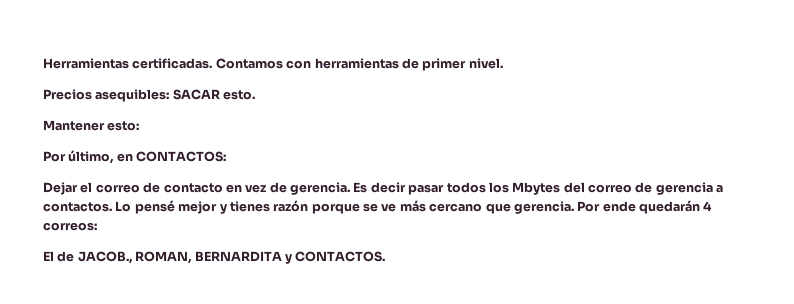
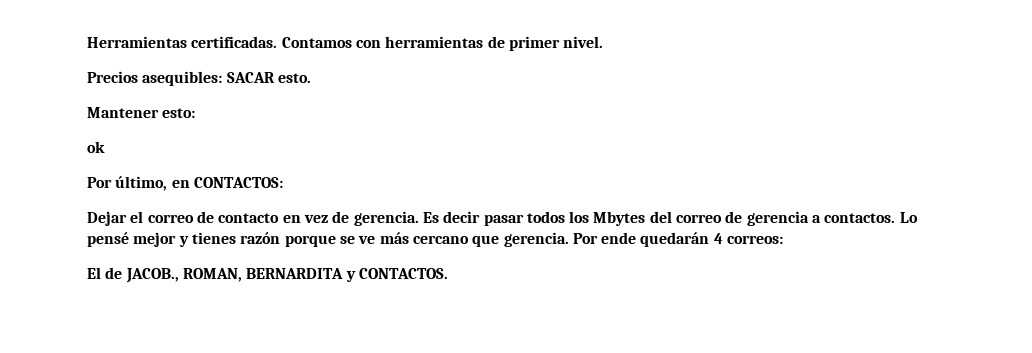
+ ok

